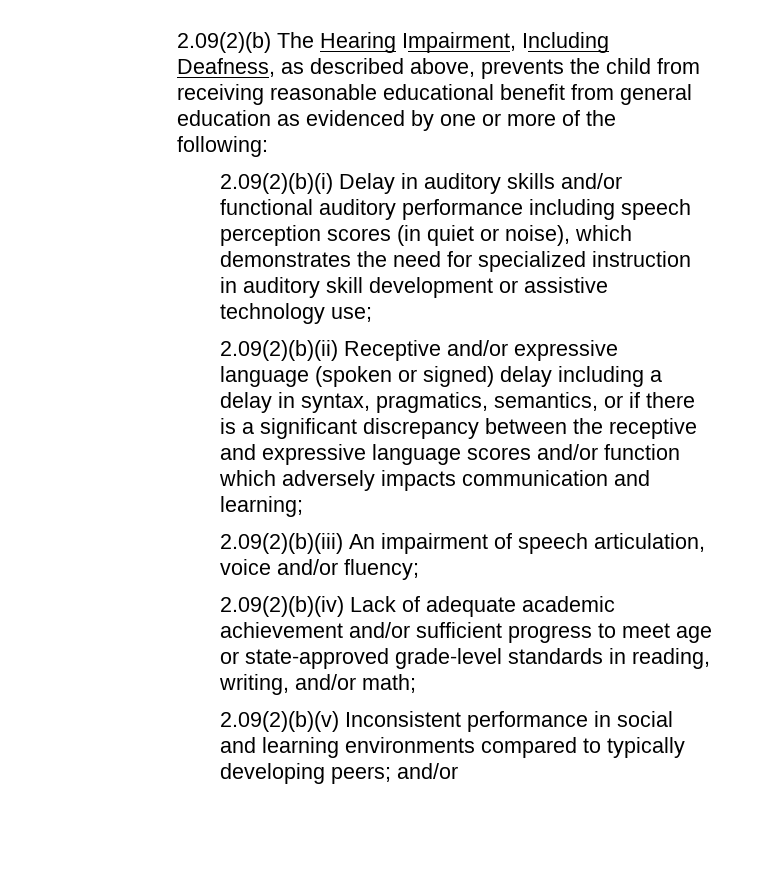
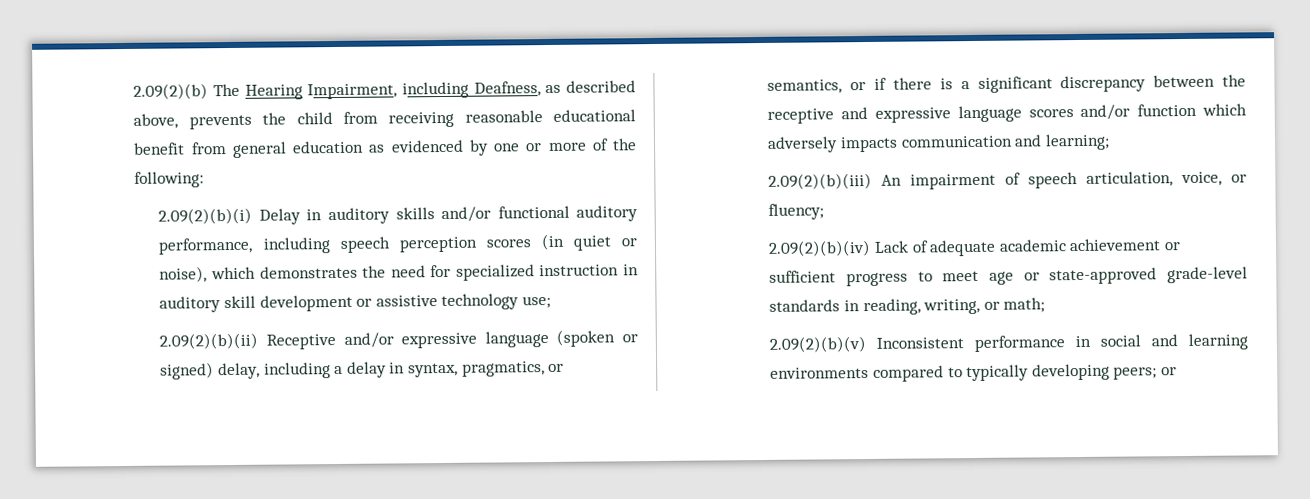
- 2.09(2)(b) The Hearing Impairment, Including Deafness, as described above, prevents the child from receiving reasonable educational benefit from general education as evidenced by one or more of the following:
+ 2.09(2)(b) The Hearing Impairment, including Deafness, as described above, prevents the child from receiving reasonable educational benefit from general education as evidenced by one or more of the following:
- 2.09(2)(b)(i) Delay in auditory skills and/or functional auditory performance including speech perception scores (in quiet or noise), which demonstrates the need for specialized instruction in auditory skill development or assistive technology use;
+ 2.09(2)(b)(i) Delay in auditory skills and/or functional auditory performance, including speech perception scores (in quiet or noise), which demonstrates the need for specialized instruction in auditory skill development or assistive technology use;
- 2.09(2)(b)(ii) Receptive and/or expressive language (spoken or signed) delay including a delay in syntax, pragmatics, semantics, or if there is a significant discrepancy between the receptive and expressive language scores and/or function which adversely impacts communication and learning;
+ 2.09(2)(b)(ii) Receptive and/or expressive language (spoken or signed) delay, including a delay in syntax, pragmatics, or semantics, or if there is a significant discrepancy between the receptive and expressive language scores and/or function which adversely impacts communication and learning;
- 2.09(2)(b)(iii) An impairment of speech articulation, voice and/or fluency;
+ 2.09(2)(b)(iii) An impairment of speech articulation, voice, or fluency;
- 2.09(2)(b)(iv) Lack of adequate academic achievement and/or sufficient progress to meet age or state-approved grade-level standards in reading, writing, and/or math;
+ 2.09(2)(b)(iv) Lack of adequate academic achievement or sufficient progress to meet age or state-approved grade-level standards in reading, writing, or math;
- 2.09(2)(b)(v) Inconsistent performance in social and learning environments compared to typically developing peers; and/or
+ 2.09(2)(b)(v) Inconsistent performance in social and learning environments compared to typically developing peers; or

